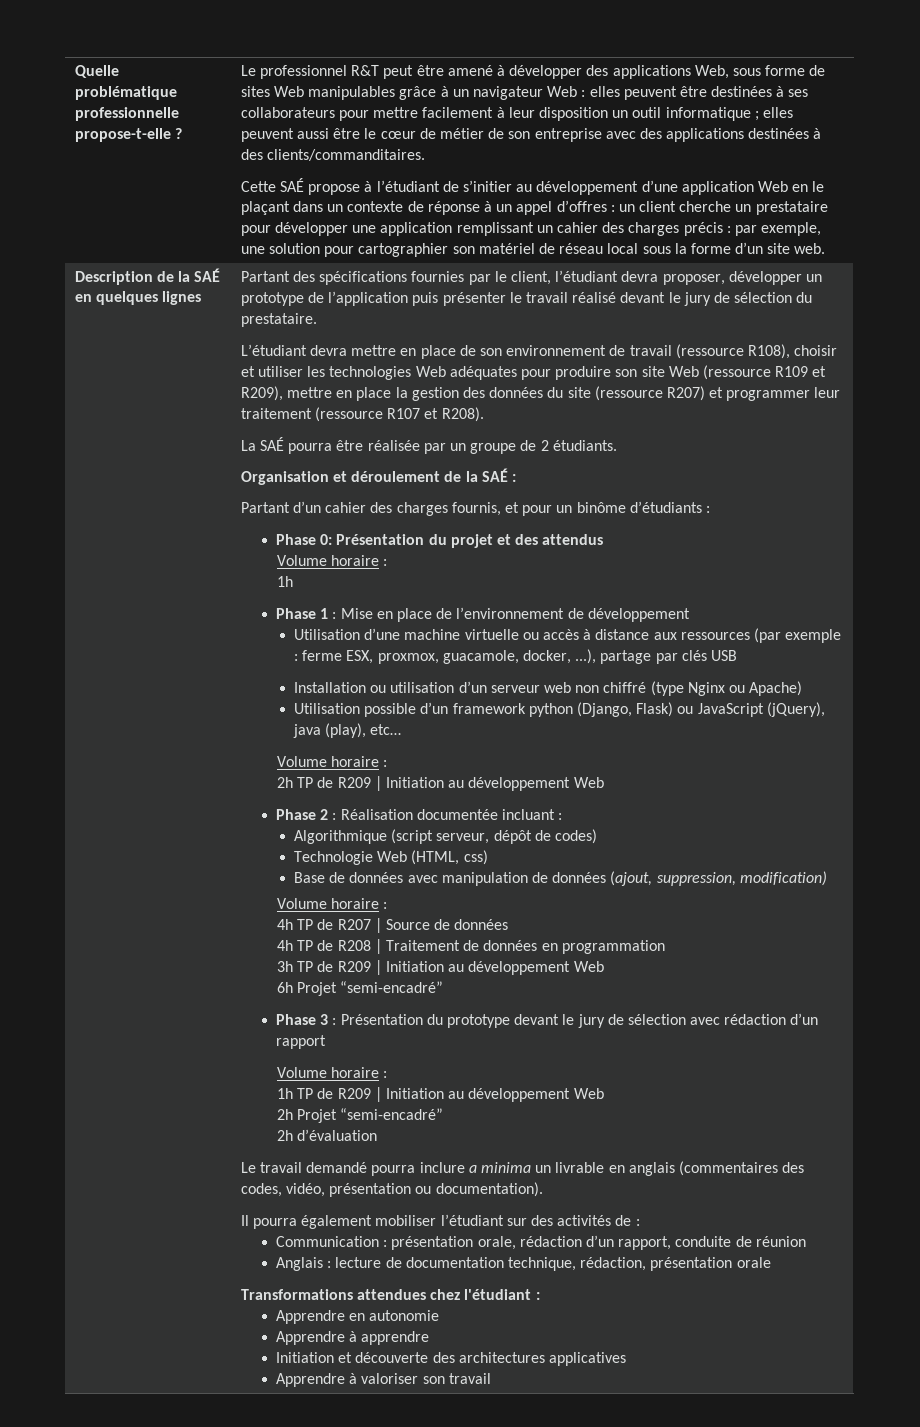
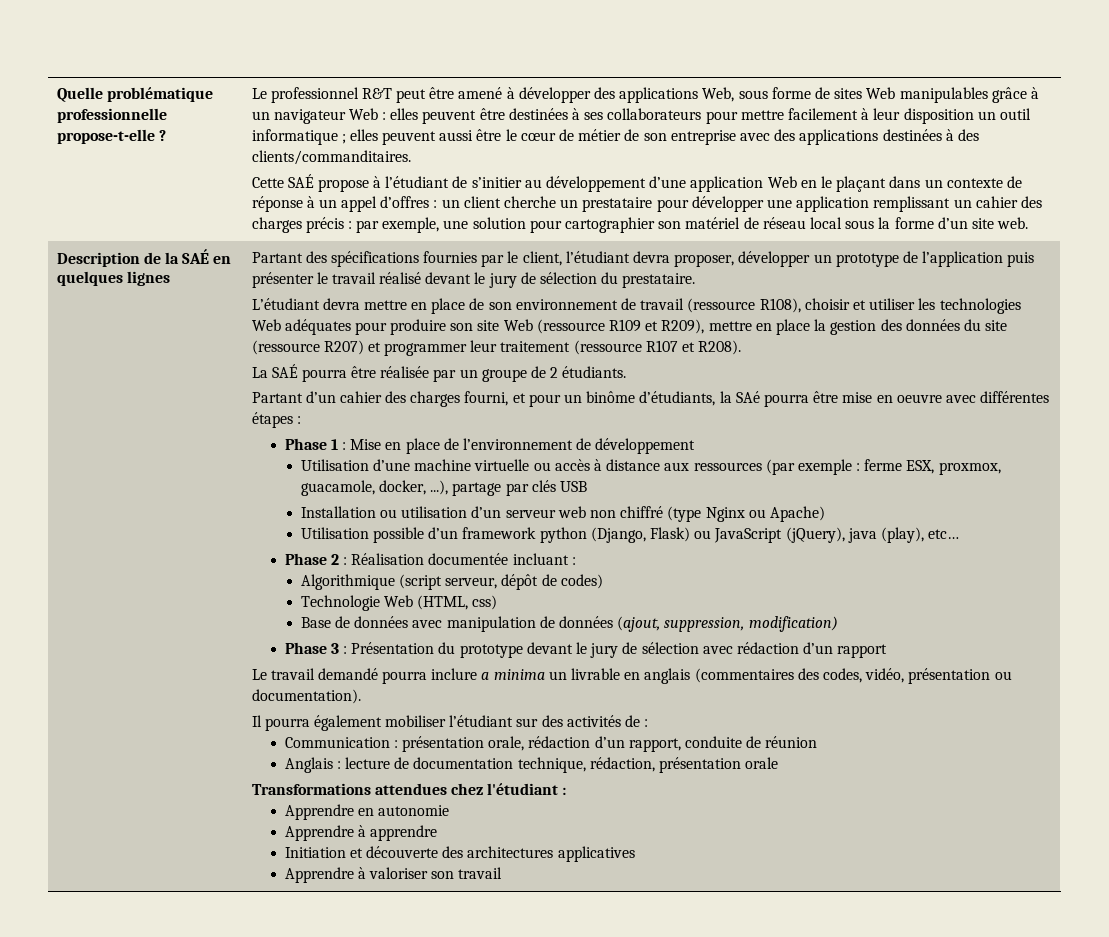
- Organisation et déroulement de la SAÉ :
- Partant d’un cahier des charges fournis, et pour un binôme d’étudiants :
- Phase 0: Présentation du projet et des attendus
- Volume horaire :
- 1h
+ Partant d’un cahier des charges fourni, et pour un binôme d’étudiants, la SAé pourra être mise en oeuvre avec différentes étapes :
  Utilisation possible d’un framework python (Django, Flask) ou JavaScript (jQuery), java (play), etc…
- Volume horaire :
- 2h TP de R209 | Initiation au développement Web
  Base de données avec manipulation de données (ajout, suppression, modification)
- Volume horaire :
- 4h TP de R207 | Source de données
- 4h TP de R208 | Traitement de données en programmation
- 3h TP de R209 | Initiation au développement Web
- 6h Projet “semi-encadré”
  Phase 3 : Présentation du prototype devant le jury de sélection avec rédaction d’un rapport
- Volume horaire :
- 1h TP de R209 | Initiation au développement Web
- 2h Projet “semi-encadré”
- 2h d’évaluation

